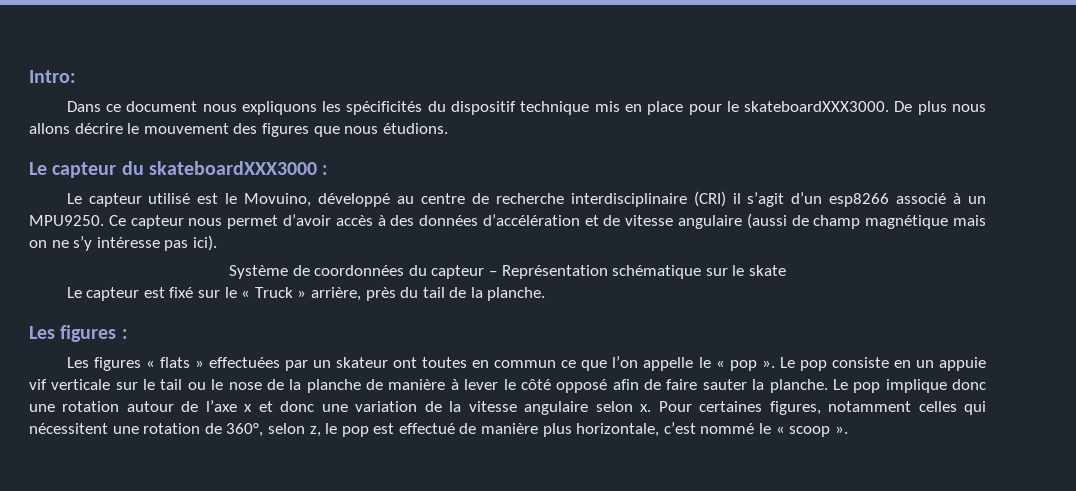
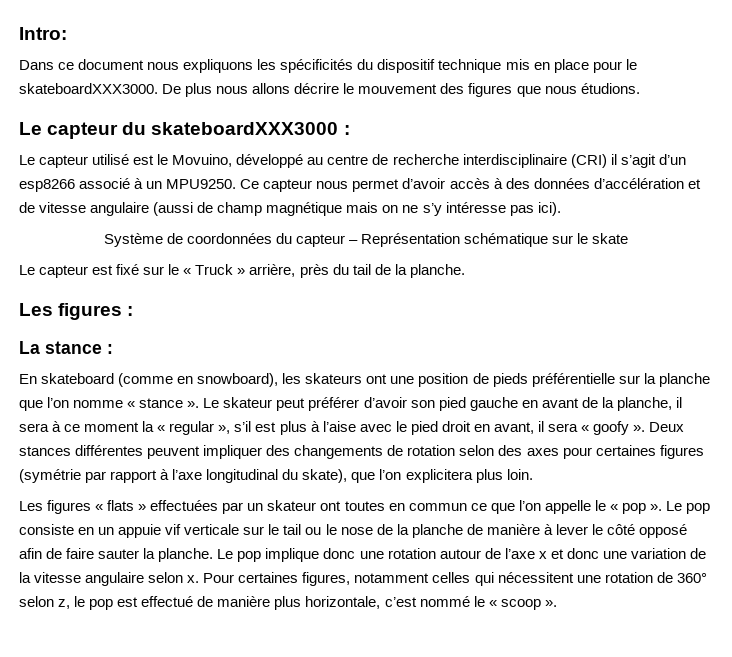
+ La stance :
+ En skateboard (comme en snowboard), les skateurs ont une position de pieds préférentielle sur la planche que l’on nomme « stance ». Le skateur peut préférer d’avoir son pied gauche en avant de la planche, il sera à ce moment la « regular », s’il est plus à l’aise avec le pied droit en avant, il sera « goofy ». Deux stances différentes peuvent impliquer des changements de rotation selon des axes pour certaines figures (symétrie par rapport à l’axe longitudinal du skate), que l’on explicitera plus loin.
- Pour certaines figures, notamment celles qui nécessitent une rotation de 360°, selon z, le pop est effectué de manière plus horizontale, c’est nommé le « scoop ».
+ Pour certaines figures, notamment celles qui nécessitent une rotation de 360° selon z, le pop est effectué de manière plus horizontale, c’est nommé le « scoop ».

